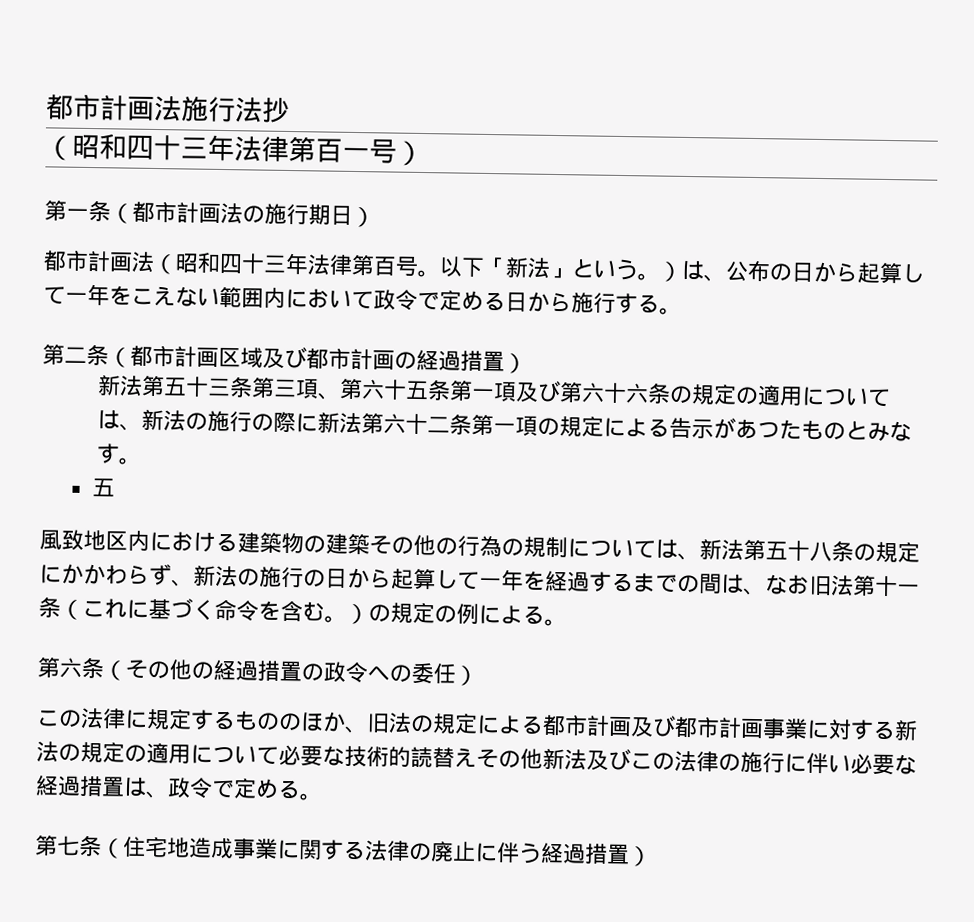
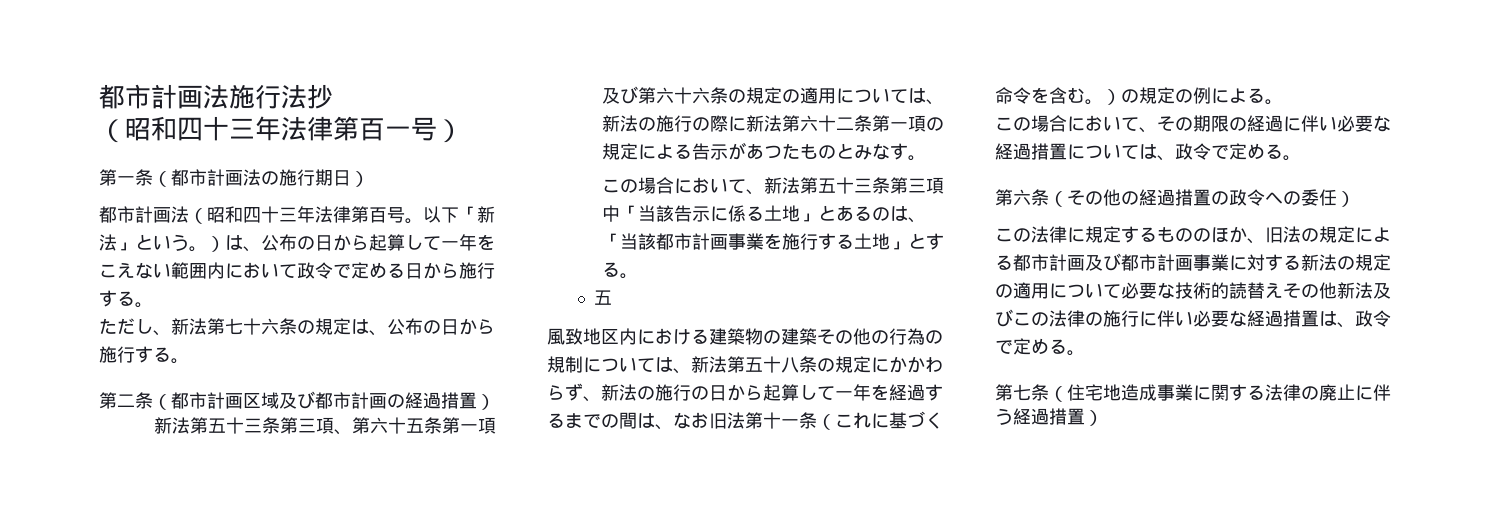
+ ただし、新法第七十六条の規定は、公布の日から施行する。
+ この場合において、新法第五十三条第三項中「当該告示に係る土地」とあるのは、「当該都市計画事業を施行する土地」とする。
+ この場合において、その期限の経過に伴い必要な経過措置については、政令で定める。

